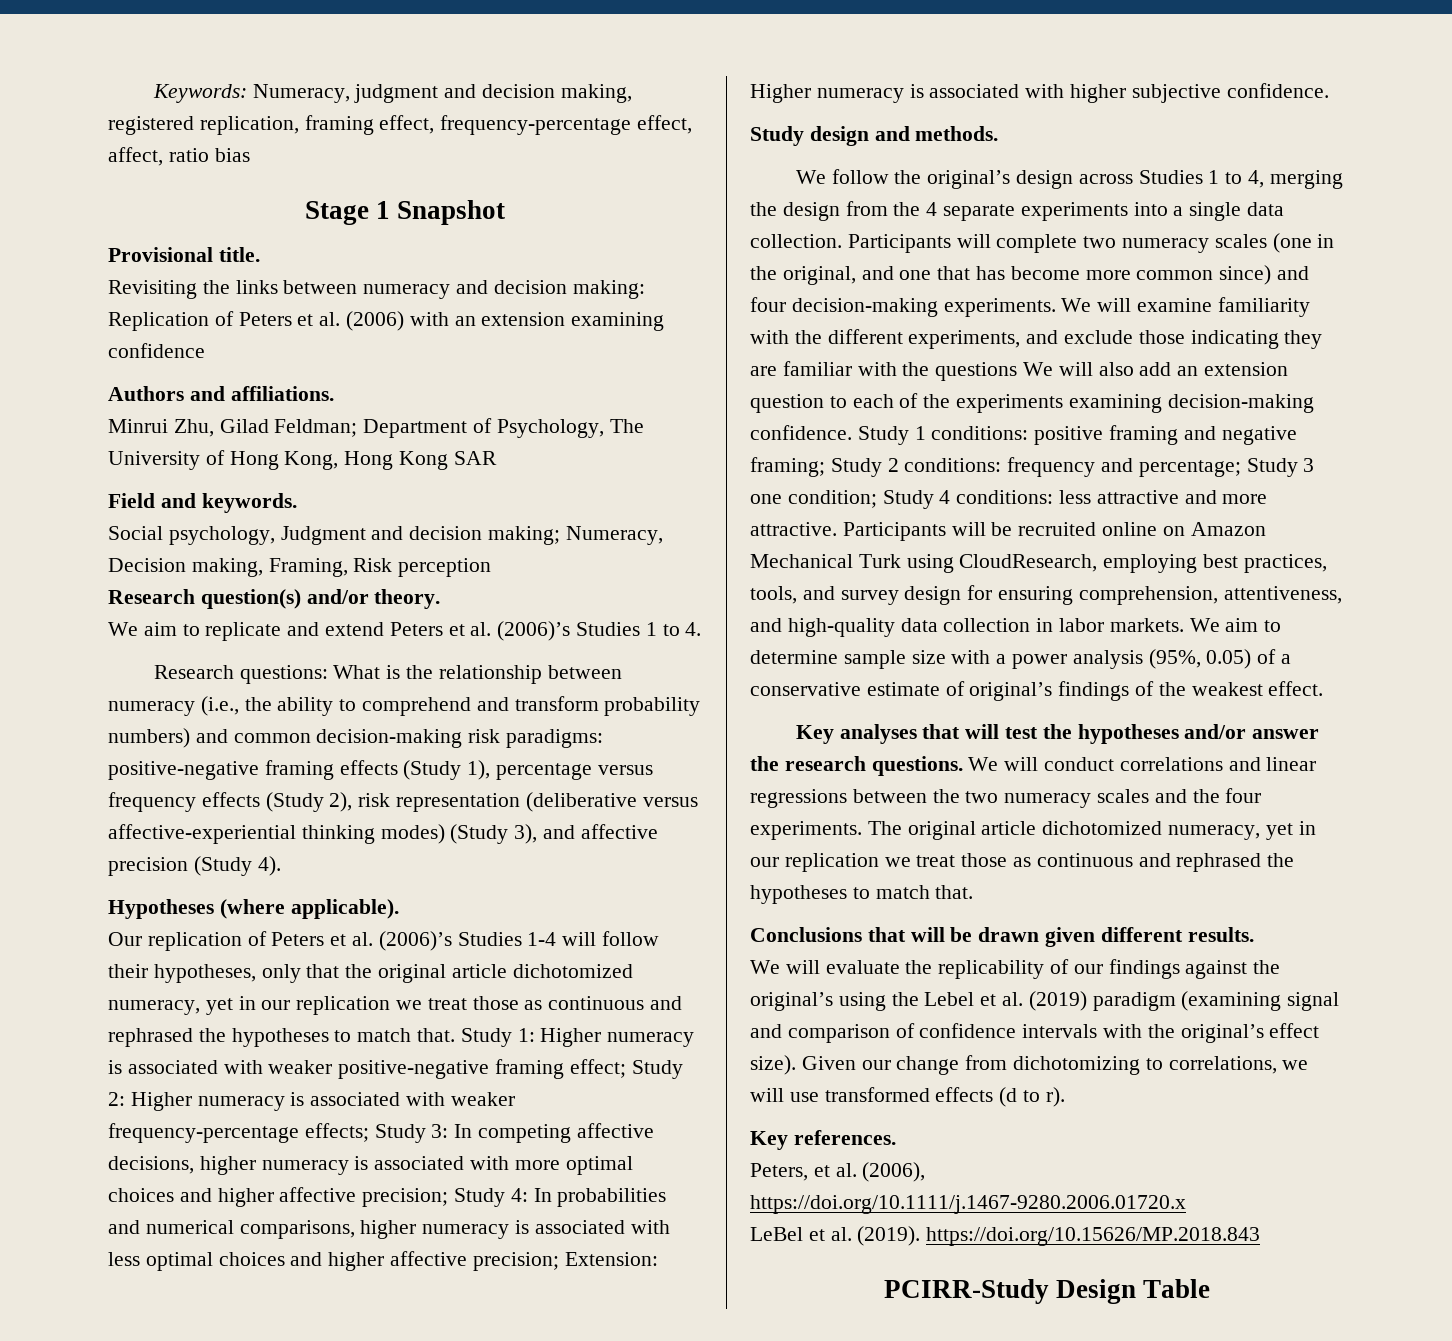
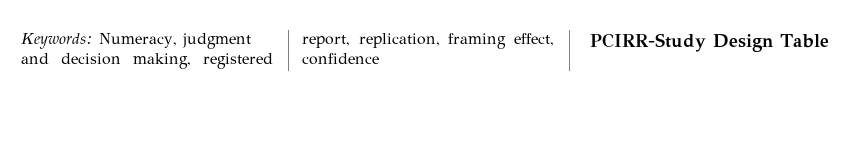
- Keywords: Numeracy, judgment and decision making, registered replication, framing effect, frequency-percentage effect, affect, ratio bias
- Stage 1 Snapshot
- Provisional title.
- Revisiting the links between numeracy and decision making: Replication of Peters et al. (2006) with an extension examining confidence
- Authors and affiliations.
- Minrui Zhu, Gilad Feldman; Department of Psychology, The University of Hong Kong, Hong Kong SAR
- Field and keywords.
- Social psychology, Judgment and decision making; Numeracy, Decision making, Framing, Risk perception
- Research question(s) and/or theory.
- We aim to replicate and extend Peters et al. (2006)’s Studies 1 to 4.
- Research questions: What is the relationship between numeracy (i.e., the ability to comprehend and transform probability numbers) and common decision-making risk paradigms: positive-negative framing effects (Study 1), percentage versus frequency effects (Study 2), risk representation (deliberative versus affective-experiential thinking modes) (Study 3), and affective precision (Study 4).
- Hypotheses (where applicable).
- Our replication of Peters et al. (2006)’s Studies 1-4 will follow their hypotheses, only that the original article dichotomized numeracy, yet in our replication we treat those as continuous and rephrased the hypotheses to match that. Study 1: Higher numeracy is associated with weaker positive-negative framing effect; Study 2: Higher numeracy is associated with weaker frequency-percentage effects; Study 3: In competing affective decisions, higher numeracy is associated with more optimal choices and higher affective precision; Study 4: In probabilities and numerical comparisons, higher numeracy is associated with less optimal choices and higher affective precision; Extension: Higher numeracy is associated with higher subjective confidence.
- Study design and methods.
- We follow the original’s design across Studies 1 to 4, merging the design from the 4 separate experiments into a single data collection. Participants will complete two numeracy scales (one in the original, and one that has become more common since) and four decision-making experiments. We will examine familiarity with the different experiments, and exclude those indicating they are familiar with the questions We will also add an extension question to each of the experiments examining decision-making confidence. Study 1 conditions: positive framing and negative framing; Study 2 conditions: frequency and percentage; Study 3 one condition; Study 4 conditions: less attractive and more attractive. Participants will be recruited online on Amazon Mechanical Turk using CloudResearch, employing best practices, tools, and survey design for ensuring comprehension, attentiveness, and high-quality data collection in labor markets. We aim to determine sample size with a power analysis (95%, 0.05) of a conservative estimate of original’s findings of the weakest effect.
- Key analyses that will test the hypotheses and/or answer the research questions. We will conduct correlations and linear regressions between the two numeracy scales and the four experiments. The original article dichotomized numeracy, yet in our replication we treat those as continuous and rephrased the hypotheses to match that.
- Conclusions that will be drawn given different results.
- We will evaluate the replicability of our findings against the original’s using the Lebel et al. (2019) paradigm (examining signal and comparison of confidence intervals with the original’s effect size). Given our change from dichotomizing to correlations, we will use transformed effects (d to r).
- Key references.
- Peters, et al. (2006), https://doi.org/10.1111/j.1467-9280.2006.01720.x
- LeBel et al. (2019). https://doi.org/10.15626/MP.2018.843
+ Keywords: Numeracy, judgment and decision making, registered report, replication, framing effect, confidence

